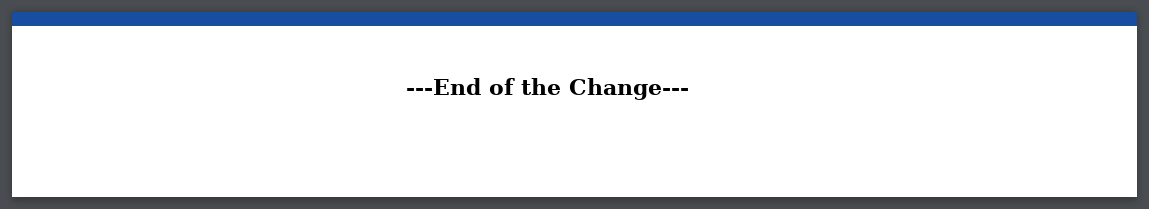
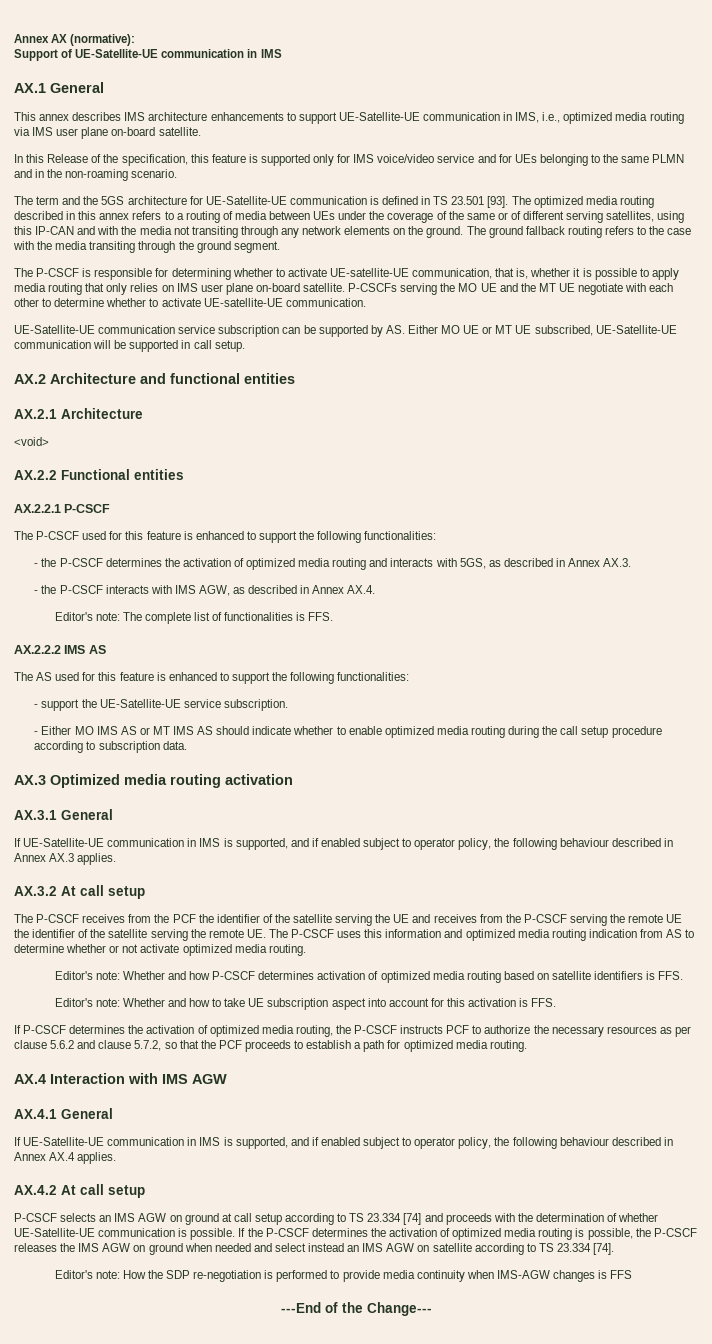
+ Annex AX (normative):
+ Support of UE-Satellite-UE communication in IMS
+ AX.1 General
+ This annex describes IMS architecture enhancements to support UE-Satellite-UE communication in IMS, i.e., optimized media routing via IMS user plane on-board satellite.
+ In this Release of the specification, this feature is supported only for IMS voice/video service and for UEs belonging to the same PLMN and in the non-roaming scenario.
+ The term and the 5GS architecture for UE-Satellite-UE communication is defined in TS 23.501 [93]. The optimized media routing described in this annex refers to a routing of media between UEs under the coverage of the same or of different serving satellites, using this IP-CAN and with the media not transiting through any network elements on the ground. The ground fallback routing refers to the case with the media transiting through the ground segment.
+ The P-CSCF is responsible for determining whether to activate UE-satellite-UE communication, that is, whether it is possible to apply media routing that only relies on IMS user plane on-board satellite. P-CSCFs serving the MO UE and the MT UE negotiate with each other to determine whether to activate UE-satellite-UE communication.
+ UE-Satellite-UE communication service subscription can be supported by AS. Either MO UE or MT UE subscribed, UE-Satellite-UE communication will be supported in call setup.
+ AX.2 Architecture and functional entities
+ AX.2.1 Architecture
+ <void>
+ AX.2.2 Functional entities
+ AX.2.2.1 P-CSCF
+ The P-CSCF used for this feature is enhanced to support the following functionalities:
+ - the P-CSCF determines the activation of optimized media routing and interacts with 5GS, as described in Annex AX.3.
+ - the P-CSCF interacts with IMS AGW, as described in Annex AX.4.
+ Editor's note: The complete list of functionalities is FFS.
+ AX.2.2.2 IMS AS
+ The AS used for this feature is enhanced to support the following functionalities:
+ - support the UE-Satellite-UE service subscription.
+ - Either MO IMS AS or MT IMS AS should indicate whether to enable optimized media routing during the call setup procedure according to subscription data.
+ AX.3 Optimized media routing activation
+ AX.3.1 General
+ If UE-Satellite-UE communication in IMS is supported, and if enabled subject to operator policy, the following behaviour described in Annex AX.3 applies.
+ AX.3.2 At call setup
+ The P-CSCF receives from the PCF the identifier of the satellite serving the UE and receives from the P-CSCF serving the remote UE the identifier of the satellite serving the remote UE. The P-CSCF uses this information and optimized media routing indication from AS to determine whether or not activate optimized media routing.
+ Editor's note: Whether and how P-CSCF determines activation of optimized media routing based on satellite identifiers is FFS.
+ Editor's note: Whether and how to take UE subscription aspect into account for this activation is FFS.
+ If P-CSCF determines the activation of optimized media routing, the P-CSCF instructs PCF to authorize the necessary resources as per clause 5.6.2 and clause 5.7.2, so that the PCF proceeds to establish a path for optimized media routing.
+ AX.4 Interaction with IMS AGW
+ AX.4.1 General
+ If UE-Satellite-UE communication in IMS is supported, and if enabled subject to operator policy, the following behaviour described in Annex AX.4 applies.
+ AX.4.2 At call setup
+ P-CSCF selects an IMS AGW on ground at call setup according to TS 23.334 [74] and proceeds with the determination of whether UE-Satellite-UE communication is possible. If the P-CSCF determines the activation of optimized media routing is possible, the P-CSCF releases the IMS AGW on ground when needed and select instead an IMS AGW on satellite according to TS 23.334 [74].
+ Editor's note: How the SDP re-negotiation is performed to provide media continuity when IMS-AGW changes is FFS

